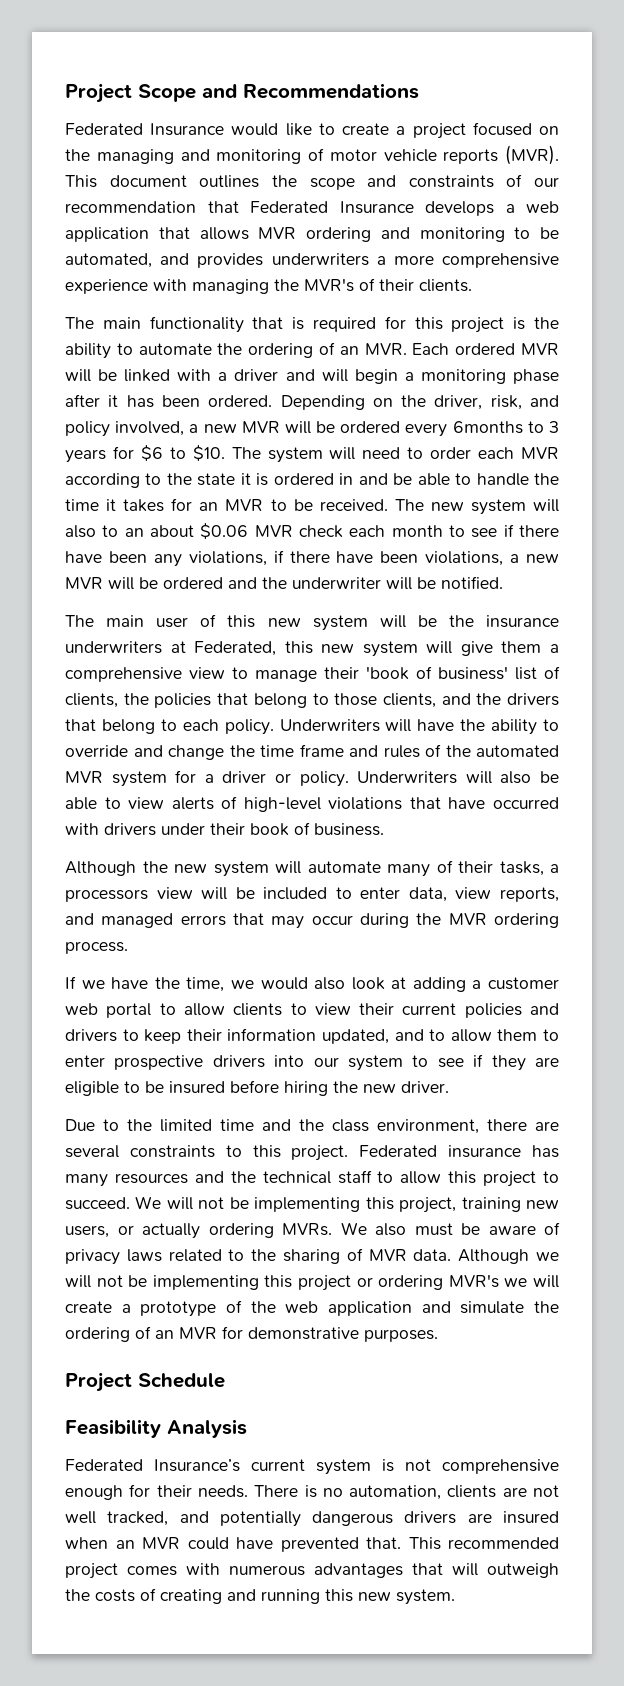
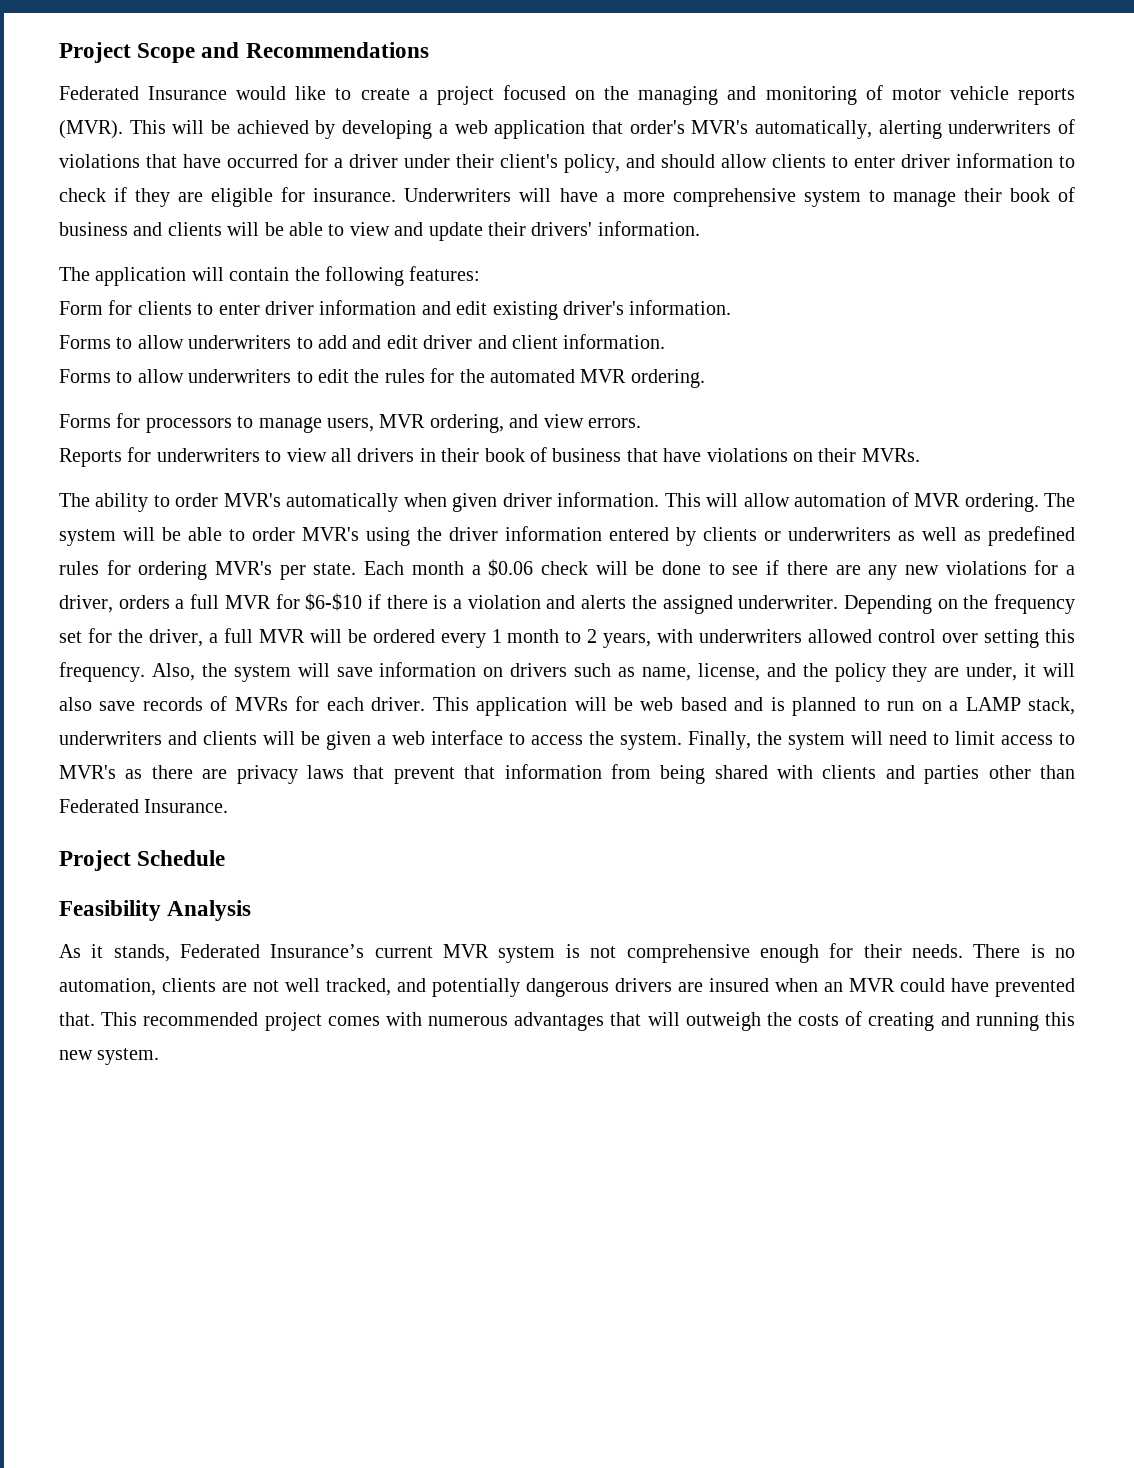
- This document outlines the scope and constraints of our recommendation that Federated Insurance develops a web application that allows MVR ordering and monitoring to be automated, and provides underwriters a more comprehensive experience with managing the MVR's of their clients.
- The main functionality that is required for this project is the ability to automate the ordering of an MVR. Each ordered MVR will be linked with a driver and will begin a monitoring phase after it has been ordered. Depending on the driver, risk, and policy involved, a new MVR will be ordered every 6months to 3 years for $6 to $10. The system will need to order each MVR according to the state it is ordered in and be able to handle the time it takes for an MVR to be received. The new system will also to an about $0.06 MVR check each month to see if there have been any violations, if there have been violations, a new MVR will be ordered and the underwriter will be notified.
- The main user of this new system will be the insurance underwriters at Federated, this new system will give them a comprehensive view to manage their 'book of business' list of clients, the policies that belong to those clients, and the drivers that belong to each policy. Underwriters will have the ability to override and change the time frame and rules of the automated MVR system for a driver or policy. Underwriters will also be able to view alerts of high-level violations that have occurred with drivers under their book of business.
- Although the new system will automate many of their tasks, a processors view will be included to enter data, view reports, and managed errors that may occur during the MVR ordering process.
- If we have the time, we would also look at adding a customer web portal to allow clients to view their current policies and drivers to keep their information updated, and to allow them to enter prospective drivers into our system to see if they are eligible to be insured before hiring the new driver.
- Due to the limited time and the class environment, there are several constraints to this project. Federated insurance has many resources and the technical staff to allow this project to succeed. We will not be implementing this project, training new users, or actually ordering MVRs. We also must be aware of privacy laws related to the sharing of MVR data. Although we will not be implementing this project or ordering MVR's we will create a prototype of the web application and simulate the ordering of an MVR for demonstrative purposes.
+ This will be achieved by developing a web application that order's MVR's automatically, alerting underwriters of violations that have occurred for a driver under their client's policy, and should allow clients to enter driver information to check if they are eligible for insurance. Underwriters will have a more comprehensive system to manage their book of business and clients will be able to view and update their drivers' information.
+ The application will contain the following features:
+ Form for clients to enter driver information and edit existing driver's information.
+ Forms to allow underwriters to add and edit driver and client information.
+ Forms to allow underwriters to edit the rules for the automated MVR ordering.
+ Forms for processors to manage users, MVR ordering, and view errors.
+ Reports for underwriters to view all drivers in their book of business that have violations on their MVRs.
+ The ability to order MVR's automatically when given driver information. This will allow automation of MVR ordering. The system will be able to order MVR's using the driver information entered by clients or underwriters as well as predefined rules for ordering MVR's per state. Each month a $0.06 check will be done to see if there are any new violations for a driver, orders a full MVR for $6-$10 if there is a violation and alerts the assigned underwriter. Depending on the frequency set for the driver, a full MVR will be ordered every 1 month to 2 years, with underwriters allowed control over setting this frequency. Also, the system will save information on drivers such as name, license, and the policy they are under, it will also save records of MVRs for each driver. This application will be web based and is planned to run on a LAMP stack, underwriters and clients will be given a web interface to access the system. Finally, the system will need to limit access to MVR's as there are privacy laws that prevent that information from being shared with clients and parties other than Federated Insurance.
- Federated Insurance’s current system is not comprehensive enough for their needs.
+ As it stands, Federated Insurance’s current MVR system is not comprehensive enough for their needs.

